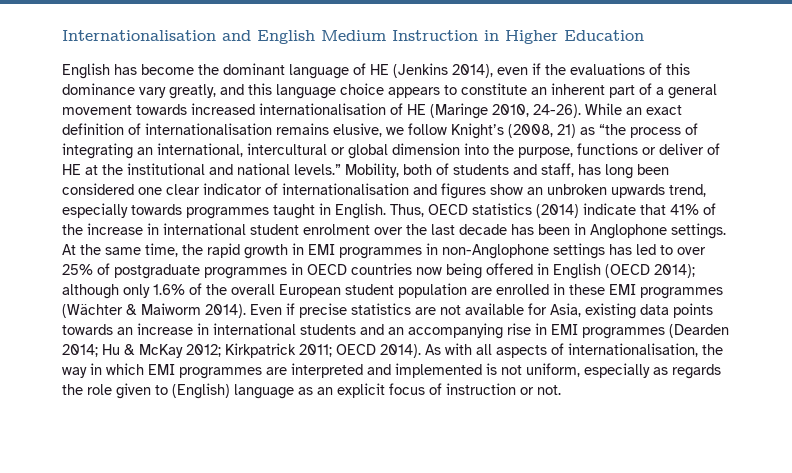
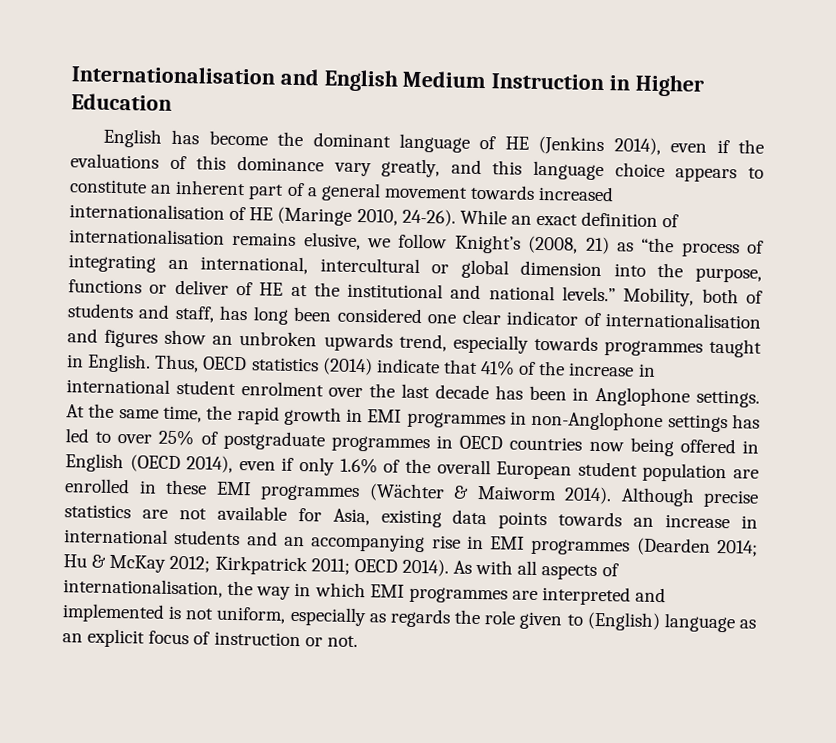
- At the same time, the rapid growth in EMI programmes in non-Anglophone settings has led to over 25% of postgraduate programmes in OECD countries now being offered in English (OECD 2014); although only 1.6% of the overall European student population are enrolled in these EMI programmes (Wächter & Maiworm 2014).
+ At the same time, the rapid growth in EMI programmes in non-Anglophone settings has led to over 25% of postgraduate programmes in OECD countries now being offered in English (OECD 2014), even if only 1.6% of the overall European student population are enrolled in these EMI programmes (Wächter & Maiworm 2014).
- Even if precise statistics are not available for Asia, existing data points towards an increase in international students and an accompanying rise in EMI programmes (Dearden 2014; Hu & McKay 2012; Kirkpatrick 2011; OECD 2014).
+ Although precise statistics are not available for Asia, existing data points towards an increase in international students and an accompanying rise in EMI programmes (Dearden 2014; Hu & McKay 2012; Kirkpatrick 2011; OECD 2014).

